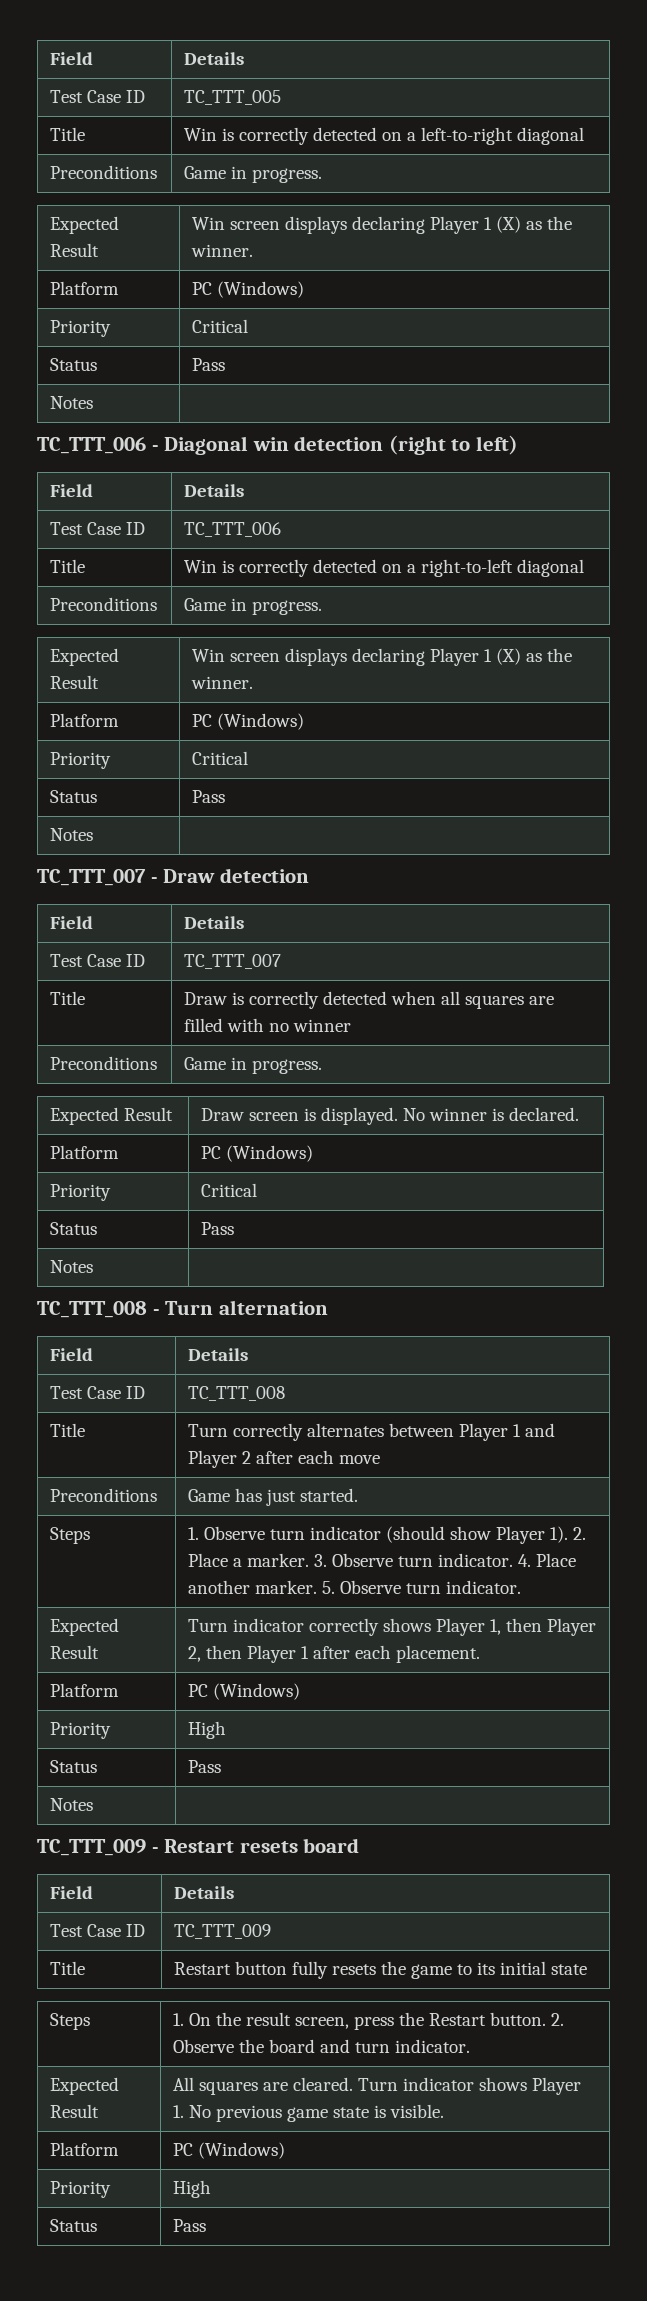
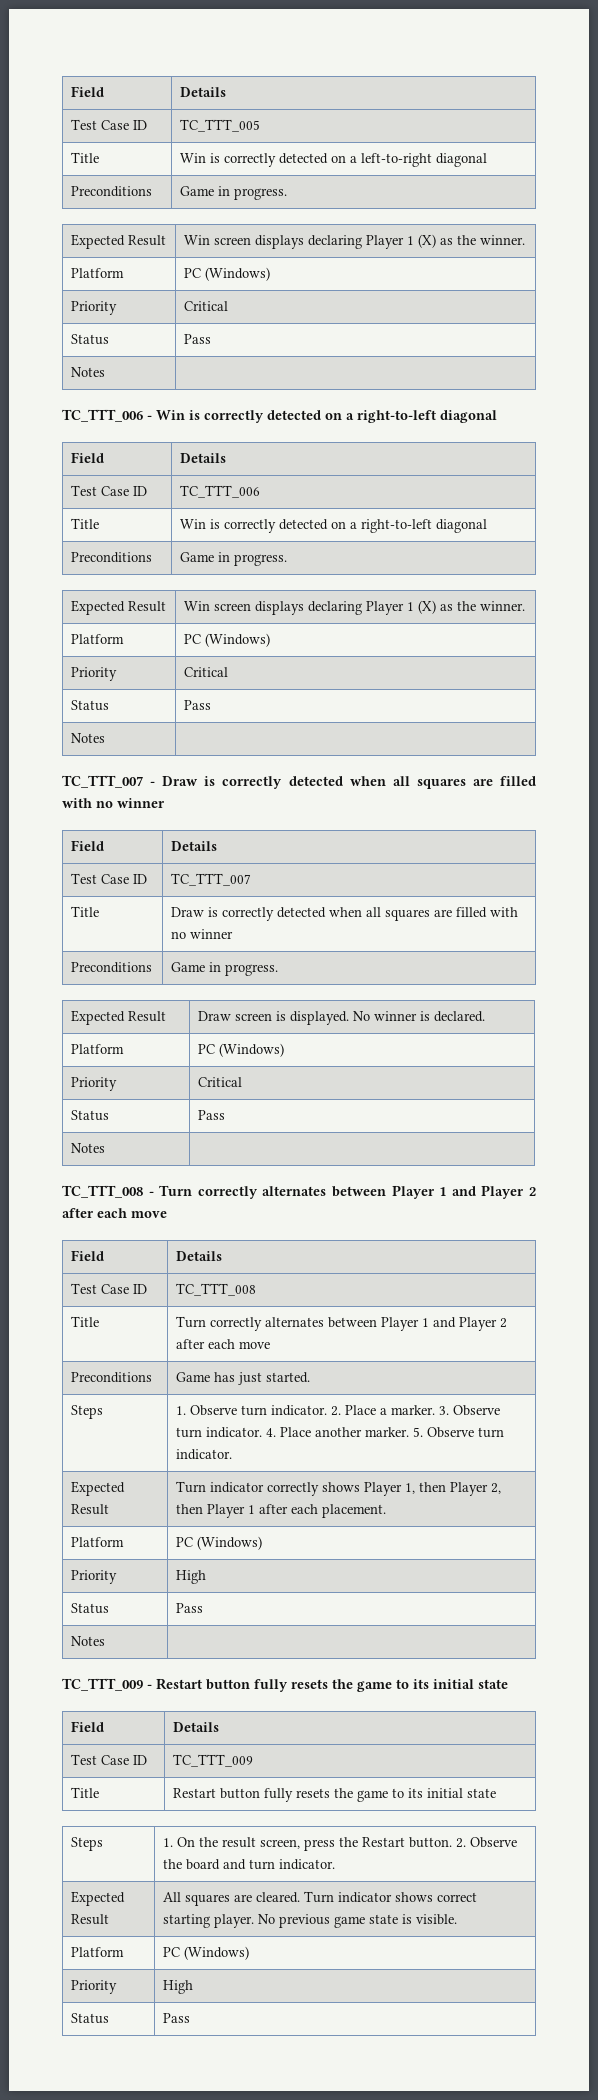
- TC_TTT_006 - Diagonal win detection (right to left)
+ TC_TTT_006 - Win is correctly detected on a right-to-left diagonal
- TC_TTT_007 - Draw detection
+ TC_TTT_007 - Draw is correctly detected when all squares are filled with no winner
- TC_TTT_008 - Turn alternation
+ TC_TTT_008 - Turn correctly alternates between Player 1 and Player 2 after each move
- Steps | 1. Observe turn indicator (should show Player 1). 2. Place a marker. 3. Observe turn indicator. 4. Place another marker. 5. Observe turn indicator.
+ Steps | 1. Observe turn indicator. 2. Place a marker. 3. Observe turn indicator. 4. Place another marker. 5. Observe turn indicator.
- TC_TTT_009 - Restart resets board
+ TC_TTT_009 - Restart button fully resets the game to its initial state
- Expected Result | All squares are cleared. Turn indicator shows Player 1. No previous game state is visible.
+ Expected Result | All squares are cleared. Turn indicator shows correct starting player. No previous game state is visible.

